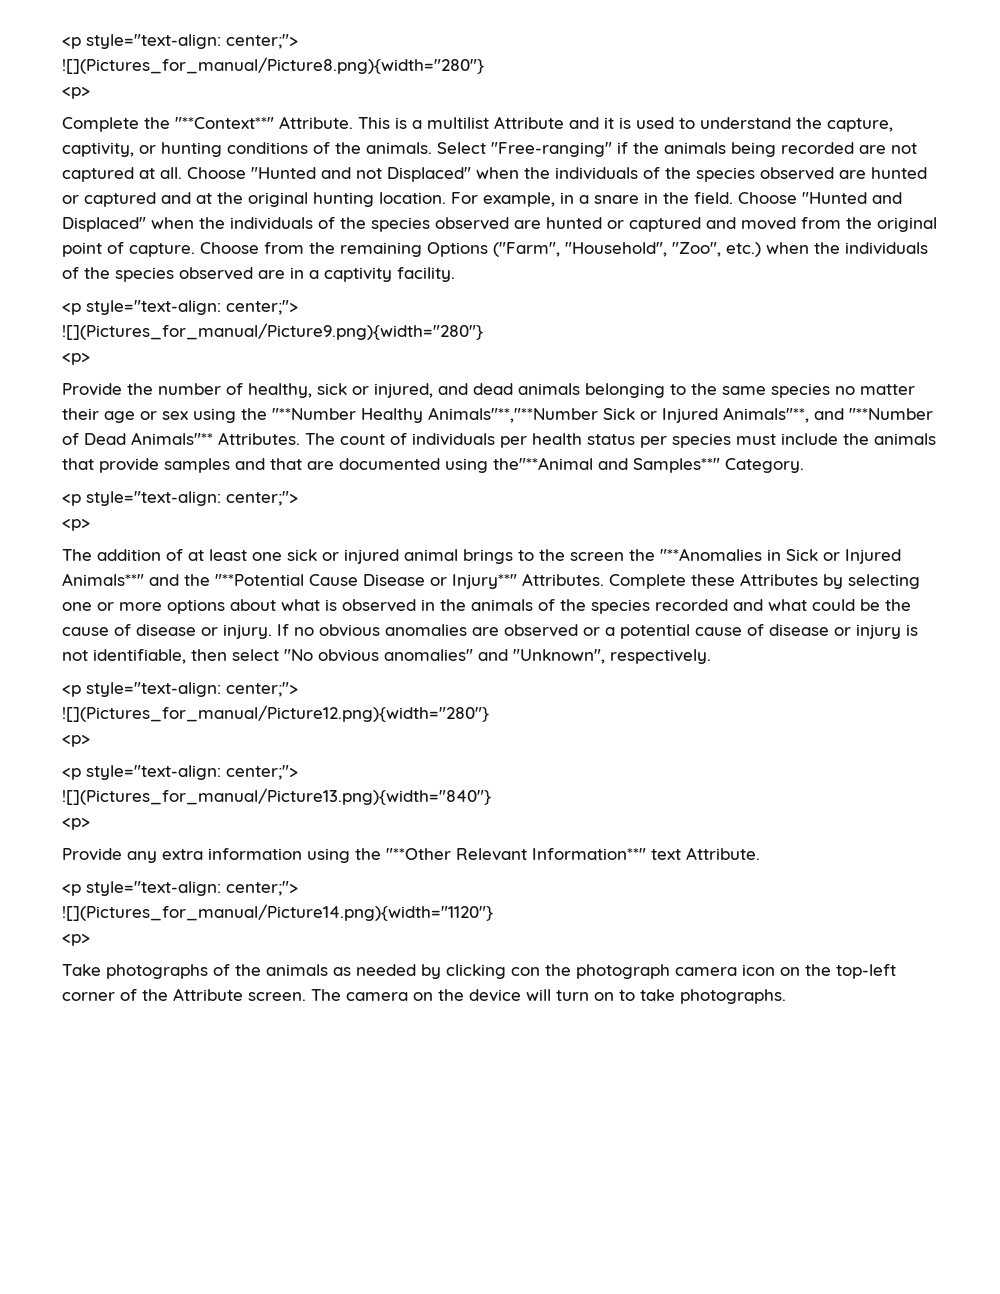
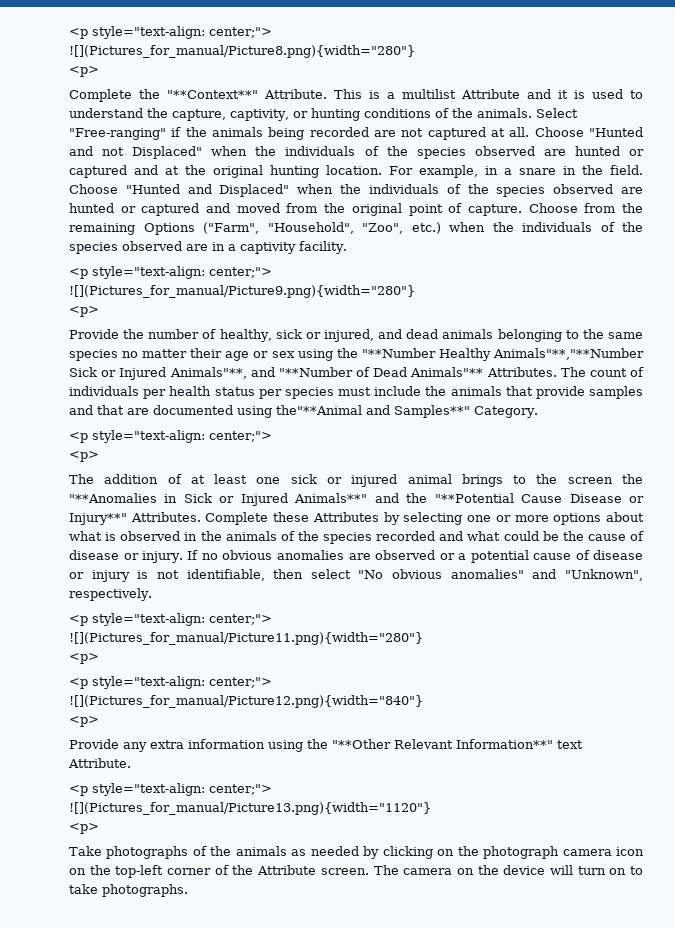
- ![](Pictures_for_manual/Picture12.png){width="280"}
+ ![](Pictures_for_manual/Picture11.png){width="280"}
- ![](Pictures_for_manual/Picture13.png){width="840"}
+ ![](Pictures_for_manual/Picture12.png){width="840"}
- ![](Pictures_for_manual/Picture14.png){width="1120"}
+ ![](Pictures_for_manual/Picture13.png){width="1120"}
- Take photographs of the animals as needed by clicking con the photograph camera icon on the top-left corner of the Attribute screen.
+ Take photographs of the animals as needed by clicking on the photograph camera icon on the top-left corner of the Attribute screen.

